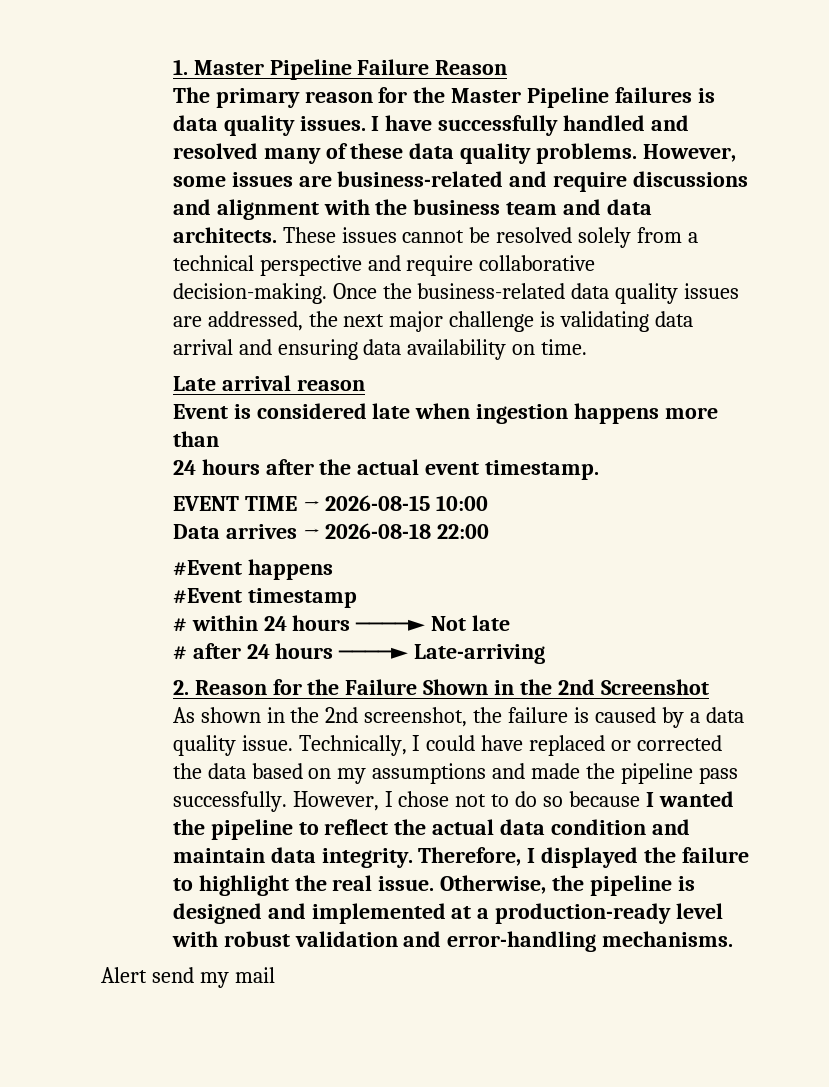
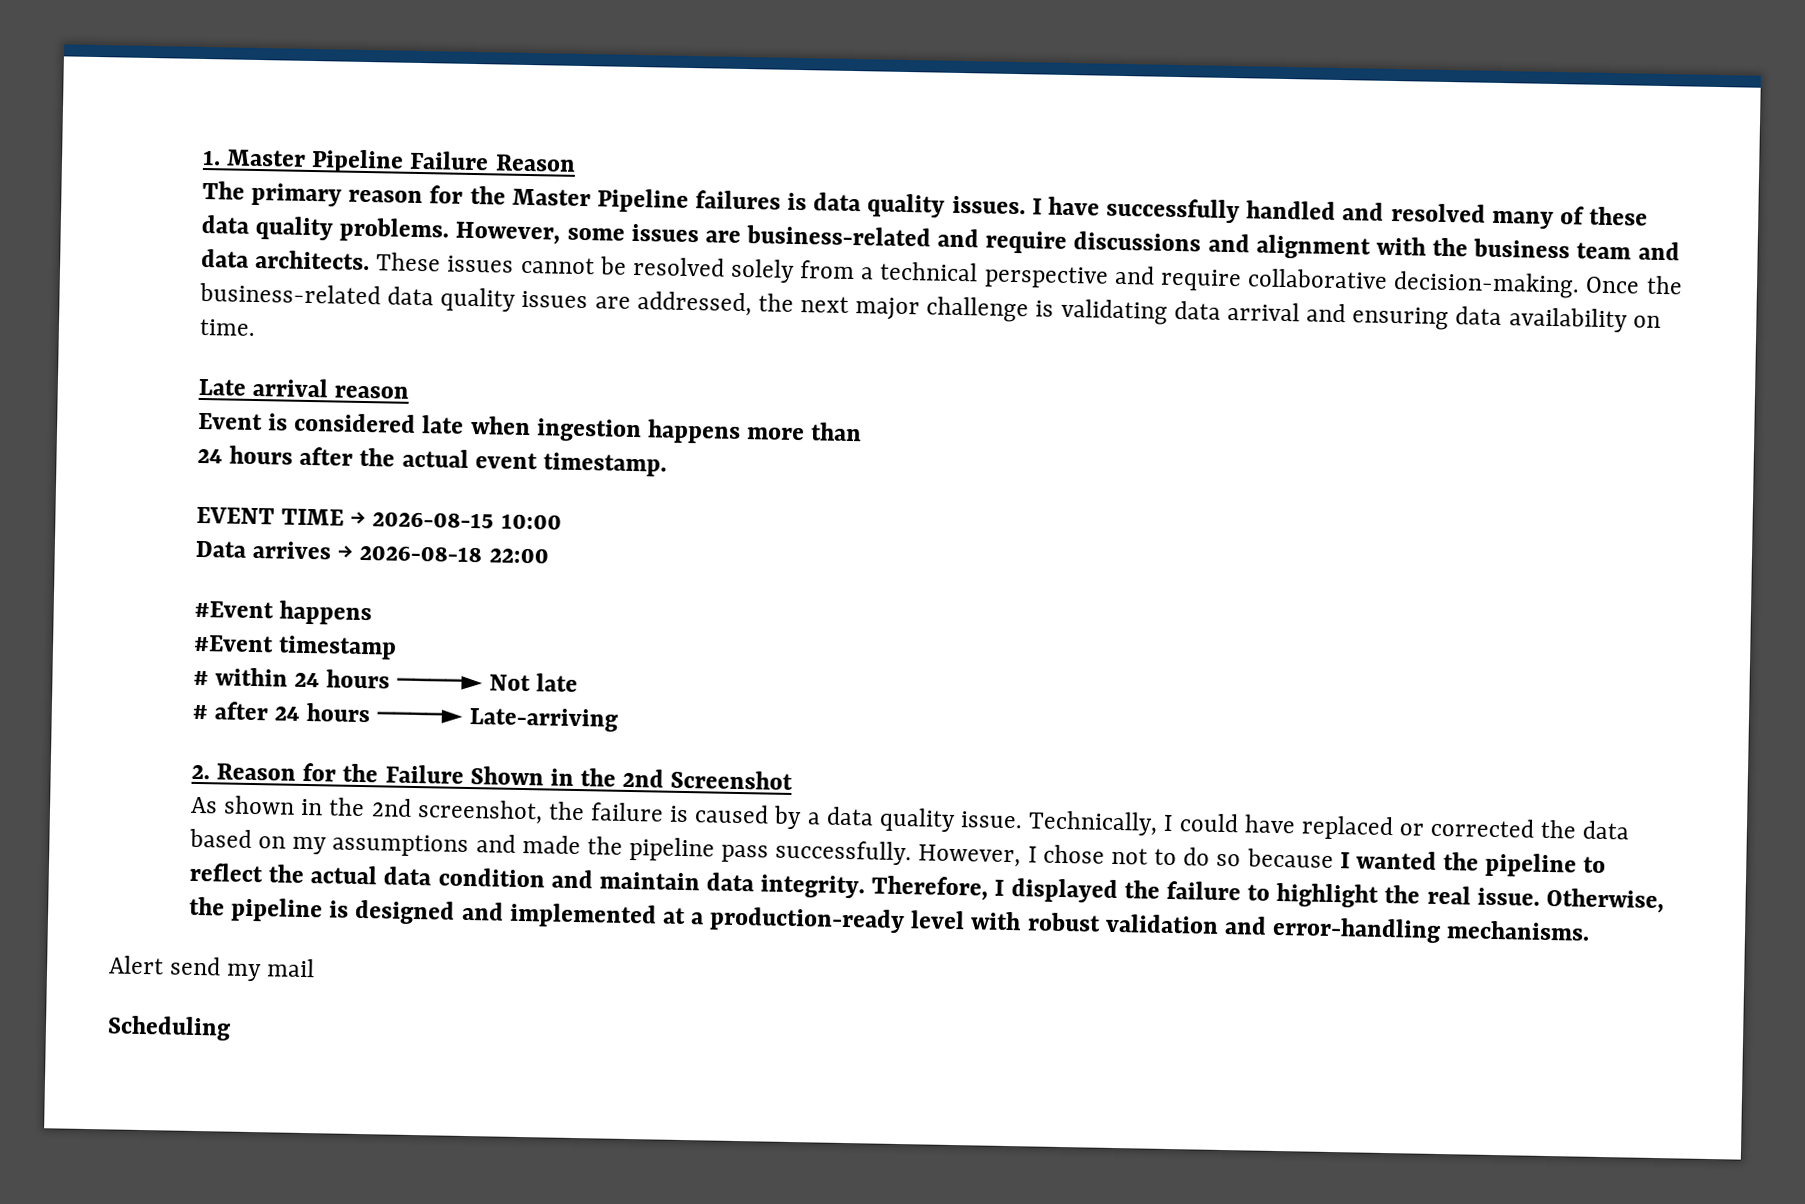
+ Scheduling

